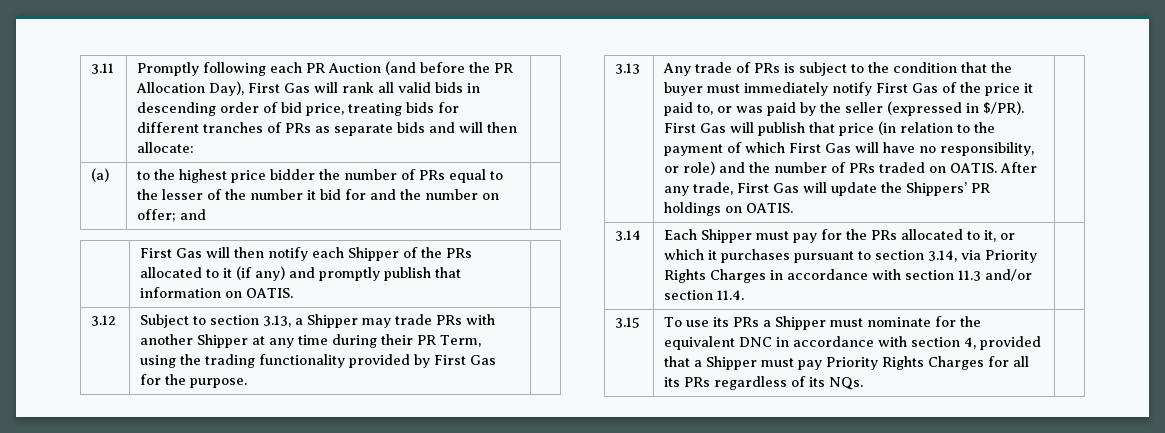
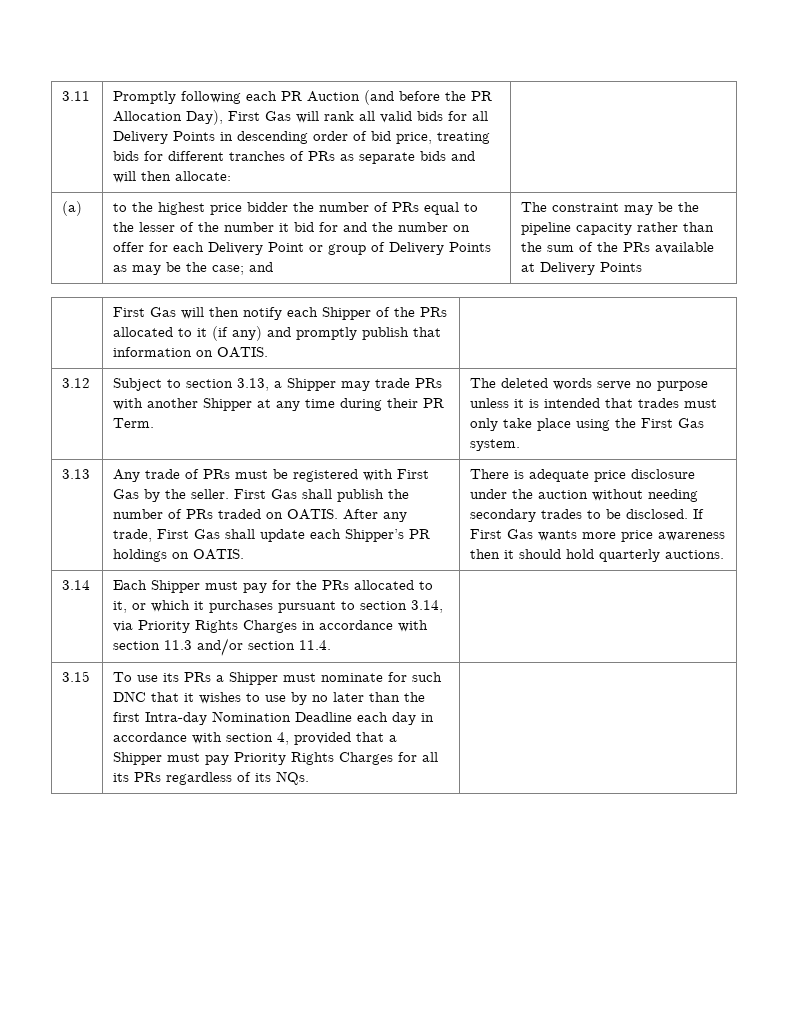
- Promptly following each PR Auction (and before the PR Allocation Day), First Gas will rank all valid bids in descending order of bid price, treating bids for different tranches of PRs as separate bids and will then allocate:
+ Promptly following each PR Auction (and before the PR Allocation Day), First Gas will rank all valid bids for all Delivery Points in descending order of bid price, treating bids for different tranches of PRs as separate bids and will then allocate:
- to the highest price bidder the number of PRs equal to the lesser of the number it bid for and the number on offer; and
+ to the highest price bidder the number of PRs equal to the lesser of the number it bid for and the number on offer for each Delivery Point or group of Delivery Points as may be the case; and | The constraint may be the pipeline capacity rather than the sum of the PRs available at Delivery Points
- Subject to section 3.13, a Shipper may trade PRs with another Shipper at any time during their PR Term, using the trading functionality provided by First Gas for the purpose.
+ Subject to section 3.13, a Shipper may trade PRs with another Shipper at any time during their PR Term. | The deleted words serve no purpose unless it is intended that trades must only take place using the First Gas system.
- Any trade of PRs is subject to the condition that the buyer must immediately notify First Gas of the price it paid to, or was paid by the seller (expressed in $/PR). First Gas will publish that price (in relation to the payment of which First Gas will have no responsibility, or role) and the number of PRs traded on OATIS.
+ Any trade of PRs must be registered with First Gas by the seller. First Gas shall publish the number of PRs traded on OATIS.
- After any trade, First Gas will update the Shippers’ PR holdings on OATIS.
+ After any trade, First Gas shall update each Shipper’s PR holdings on OATIS.
+ There is adequate price disclosure under the auction without needing secondary trades to be disclosed. If First Gas wants more price awareness then it should hold quarterly auctions.
- To use its PRs a Shipper must nominate for the equivalent DNC in accordance with section 4, provided that a Shipper must pay Priority Rights Charges for all its PRs regardless of its NQs.
+ To use its PRs a Shipper must nominate for such DNC that it wishes to use by no later than the first Intra-day Nomination Deadline each day in accordance with section 4, provided that a Shipper must pay Priority Rights Charges for all its PRs regardless of its NQs.

